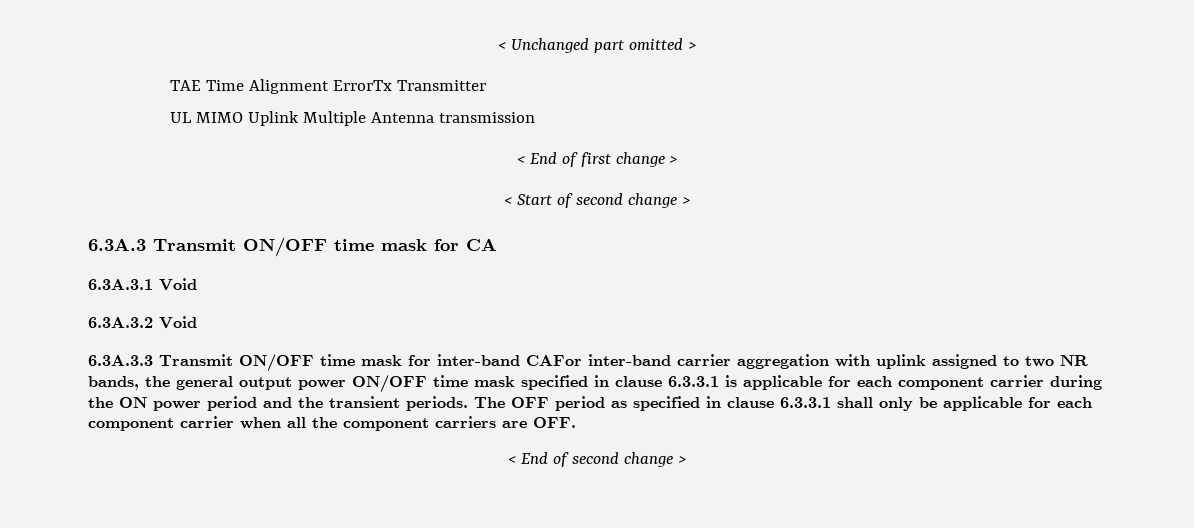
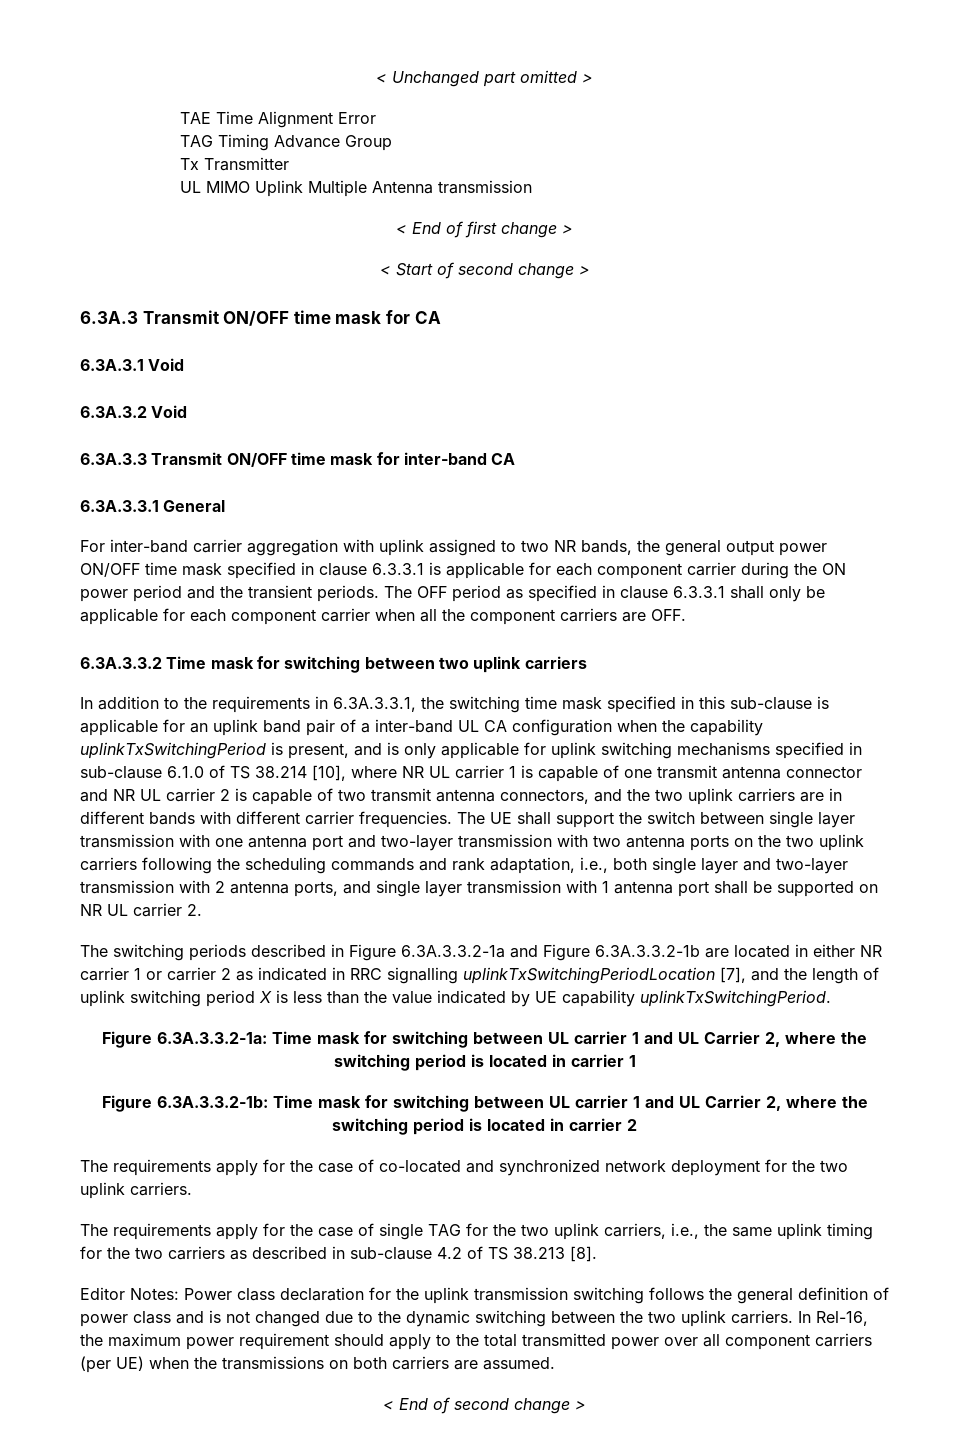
- TAE Time Alignment ErrorTx Transmitter
+ TAE Time Alignment Error
+ TAG Timing Advance Group
+ Tx Transmitter
- 6.3A.3.3 Transmit ON/OFF time mask for inter-band CAFor inter-band carrier aggregation with uplink assigned to two NR bands, the general output power ON/OFF time mask specified in clause 6.3.3.1 is applicable for each component carrier during the ON power period and the transient periods.
+ 6.3A.3.3 Transmit ON/OFF time mask for inter-band CA
+ 6.3A.3.3.1 General
+ For inter-band carrier aggregation with uplink assigned to two NR bands, the general output power ON/OFF time mask specified in clause 6.3.3.1 is applicable for each component carrier during the ON power period and the transient periods.
+ 6.3A.3.3.2 Time mask for switching between two uplink carriers
+ In addition to the requirements in 6.3A.3.3.1, the switching time mask specified in this sub-clause is applicable for an uplink band pair of a inter-band UL CA configuration when the capability uplinkTxSwitchingPeriod is present, and is only applicable for uplink switching mechanisms specified in sub-clause 6.1.0 of TS 38.214 [10], where NR UL carrier 1 is capable of one transmit antenna connector and NR UL carrier 2 is capable of two transmit antenna connectors, and the two uplink carriers are in different bands with different carrier frequencies. The UE shall support the switch between single layer transmission with one antenna port and two-layer transmission with two antenna ports on the two uplink carriers following the scheduling commands and rank adaptation, i.e., both single layer and two-layer transmission with 2 antenna ports, and single layer transmission with 1 antenna port shall be supported on NR UL carrier 2.
+ The switching periods described in Figure 6.3A.3.3.2-1a and Figure 6.3A.3.3.2-1b are located in either NR carrier 1 or carrier 2 as indicated in RRC signalling uplinkTxSwitchingPeriodLocation [7], and the length of uplink switching period X is less than the value indicated by UE capability uplinkTxSwitchingPeriod.
+ Figure 6.3A.3.3.2-1a: Time mask for switching between UL carrier 1 and UL Carrier 2, where the switching period is located in carrier 1
+ Figure 6.3A.3.3.2-1b: Time mask for switching between UL carrier 1 and UL Carrier 2, where the switching period is located in carrier 2
+ The requirements apply for the case of co-located and synchronized network deployment for the two uplink carriers.
+ The requirements apply for the case of single TAG for the two uplink carriers, i.e., the same uplink timing for the two carriers as described in sub-clause 4.2 of TS 38.213 [8].
+ Editor Notes: Power class declaration for the uplink transmission switching follows the general definition of power class and is not changed due to the dynamic switching between the two uplink carriers. In Rel-16, the maximum power requirement should apply to the total transmitted power over all component carriers (per UE) when the transmissions on both carriers are assumed.

